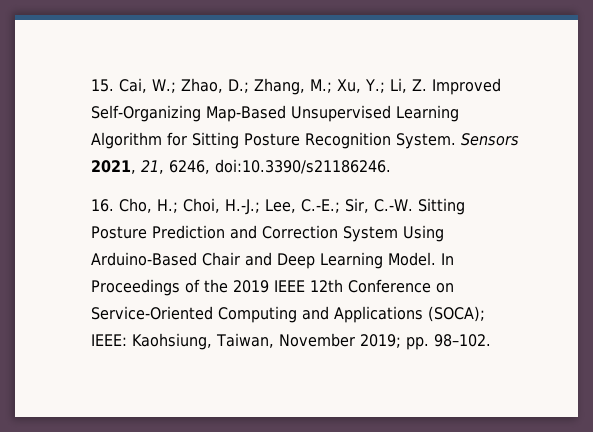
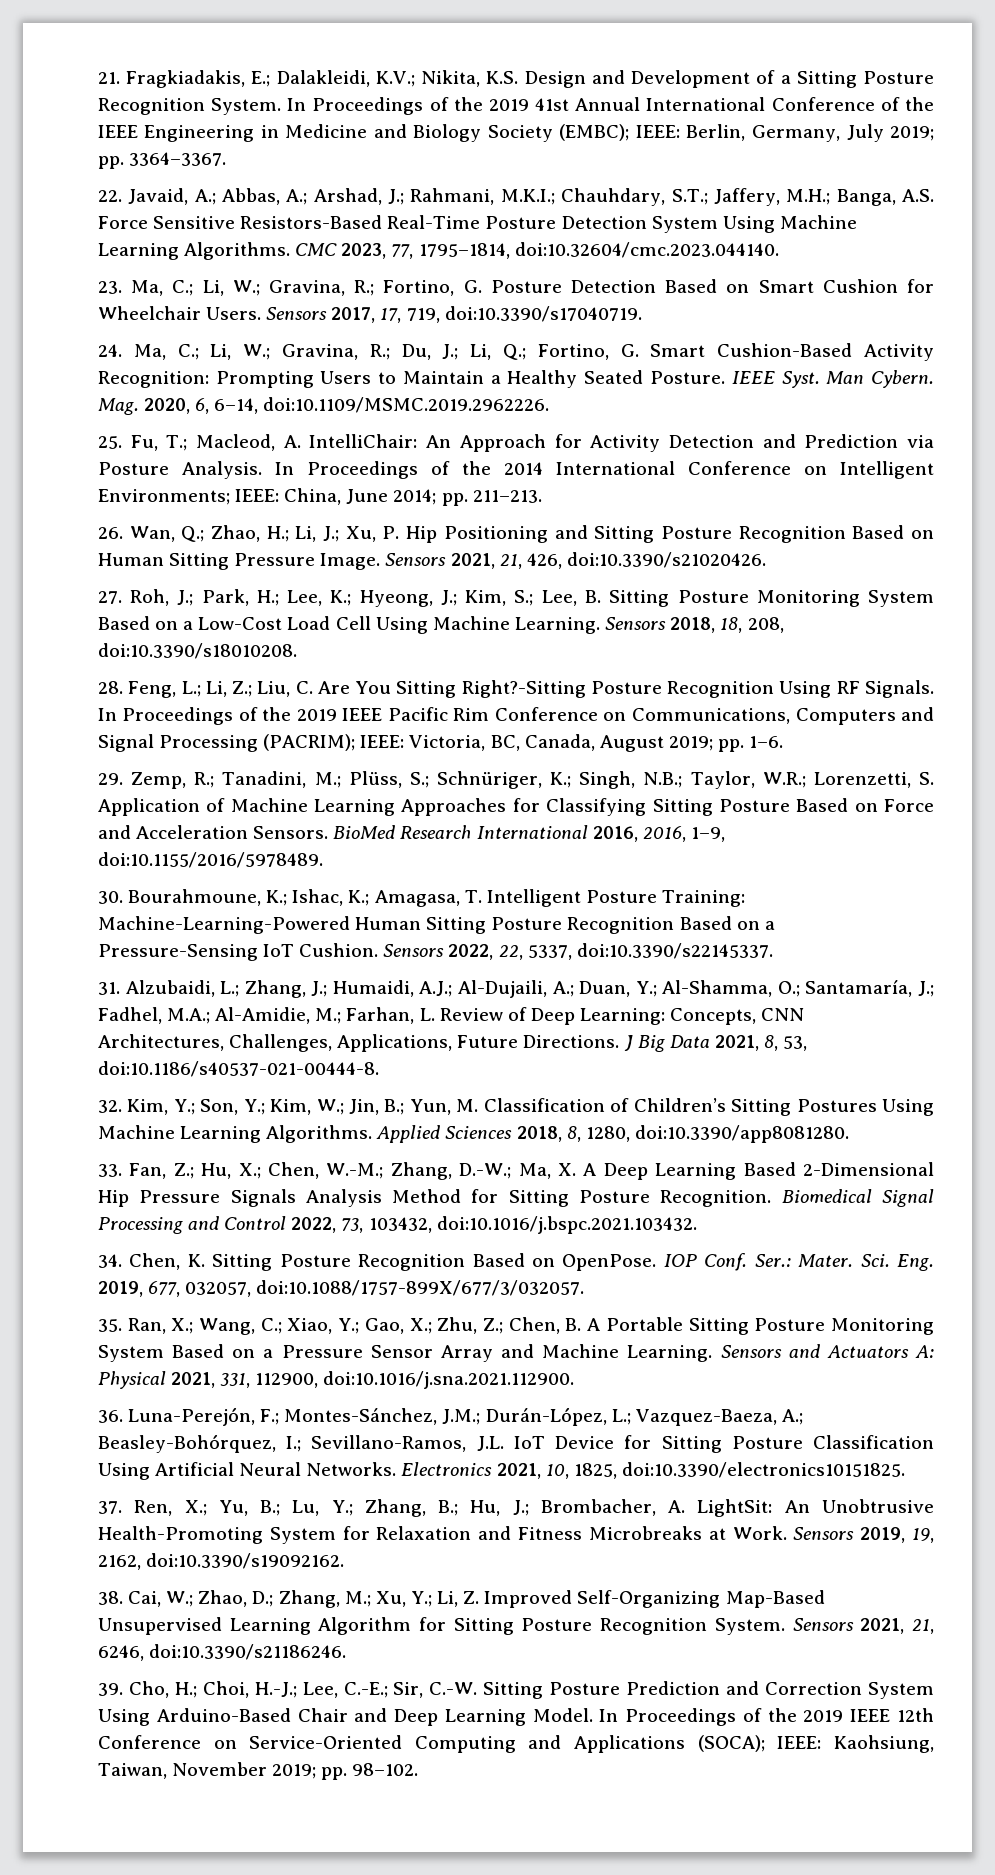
- 15. Cai, W.; Zhao, D.; Zhang, M.; Xu, Y.; Li, Z. Improved Self-Organizing Map-Based Unsupervised Learning Algorithm for Sitting Posture Recognition System.
+ 21. Fragkiadakis, E.; Dalakleidi, K.V.; Nikita, K.S. Design and Development of a Sitting Posture Recognition System. In Proceedings of the 2019 41st Annual International Conference of the IEEE Engineering in Medicine and Biology Society (EMBC); IEEE: Berlin, Germany, July 2019; pp. 3364–3367.
+ 22. Javaid, A.; Abbas, A.; Arshad, J.; Rahmani, M.K.I.; Chauhdary, S.T.; Jaffery, M.H.; Banga, A.S. Force Sensitive Resistors-Based Real-Time Posture Detection System Using Machine Learning Algorithms. CMC 2023, 77, 1795–1814, doi:10.32604/cmc.2023.044140.
+ 23. Ma, C.; Li, W.; Gravina, R.; Fortino, G. Posture Detection Based on Smart Cushion for Wheelchair Users. Sensors 2017, 17, 719, doi:10.3390/s17040719.
+ 24. Ma, C.; Li, W.; Gravina, R.; Du, J.; Li, Q.; Fortino, G. Smart Cushion-Based Activity Recognition: Prompting Users to Maintain a Healthy Seated Posture. IEEE Syst. Man Cybern. Mag. 2020, 6, 6–14, doi:10.1109/MSMC.2019.2962226.
+ 25. Fu, T.; Macleod, A. IntelliChair: An Approach for Activity Detection and Prediction via Posture Analysis. In Proceedings of the 2014 International Conference on Intelligent Environments; IEEE: China, June 2014; pp. 211–213.
+ 26. Wan, Q.; Zhao, H.; Li, J.; Xu, P. Hip Positioning and Sitting Posture Recognition Based on Human Sitting Pressure Image. Sensors 2021, 21, 426, doi:10.3390/s21020426.
+ 27. Roh, J.; Park, H.; Lee, K.; Hyeong, J.; Kim, S.; Lee, B. Sitting Posture Monitoring System Based on a Low-Cost Load Cell Using Machine Learning. Sensors 2018, 18, 208, doi:10.3390/s18010208.
+ 28. Feng, L.; Li, Z.; Liu, C. Are You Sitting Right?-Sitting Posture Recognition Using RF Signals. In Proceedings of the 2019 IEEE Pacific Rim Conference on Communications, Computers and Signal Processing (PACRIM); IEEE: Victoria, BC, Canada, August 2019; pp. 1–6.
+ 29. Zemp, R.; Tanadini, M.; Plüss, S.; Schnüriger, K.; Singh, N.B.; Taylor, W.R.; Lorenzetti, S. Application of Machine Learning Approaches for Classifying Sitting Posture Based on Force and Acceleration Sensors. BioMed Research International 2016, 2016, 1–9, doi:10.1155/2016/5978489.
+ 30. Bourahmoune, K.; Ishac, K.; Amagasa, T. Intelligent Posture Training: Machine-Learning-Powered Human Sitting Posture Recognition Based on a Pressure-Sensing IoT Cushion. Sensors 2022, 22, 5337, doi:10.3390/s22145337.
+ 31. Alzubaidi, L.; Zhang, J.; Humaidi, A.J.; Al-Dujaili, A.; Duan, Y.; Al-Shamma, O.; Santamaría, J.; Fadhel, M.A.; Al-Amidie, M.; Farhan, L. Review of Deep Learning: Concepts, CNN Architectures, Challenges, Applications, Future Directions. J Big Data 2021, 8, 53, doi:10.1186/s40537-021-00444-8.
+ 32. Kim, Y.; Son, Y.; Kim, W.; Jin, B.; Yun, M. Classification of Children’s Sitting Postures Using Machine Learning Algorithms. Applied Sciences 2018, 8, 1280, doi:10.3390/app8081280.
+ 33. Fan, Z.; Hu, X.; Chen, W.-M.; Zhang, D.-W.; Ma, X. A Deep Learning Based 2-Dimensional Hip Pressure Signals Analysis Method for Sitting Posture Recognition. Biomedical Signal Processing and Control 2022, 73, 103432, doi:10.1016/j.bspc.2021.103432.
+ 34. Chen, K. Sitting Posture Recognition Based on OpenPose. IOP Conf. Ser.: Mater. Sci. Eng. 2019, 677, 032057, doi:10.1088/1757-899X/677/3/032057.
+ 35. Ran, X.; Wang, C.; Xiao, Y.; Gao, X.; Zhu, Z.; Chen, B. A Portable Sitting Posture Monitoring System Based on a Pressure Sensor Array and Machine Learning. Sensors and Actuators A: Physical 2021, 331, 112900, doi:10.1016/j.sna.2021.112900.
+ 36. Luna-Perejón, F.; Montes-Sánchez, J.M.; Durán-López, L.; Vazquez-Baeza, A.; Beasley-Bohórquez, I.; Sevillano-Ramos, J.L. IoT Device for Sitting Posture Classification Using Artificial Neural Networks. Electronics 2021, 10, 1825, doi:10.3390/electronics10151825.
+ 37. Ren, X.; Yu, B.; Lu, Y.; Zhang, B.; Hu, J.; Brombacher, A. LightSit: An Unobtrusive Health-Promoting System for Relaxation and Fitness Microbreaks at Work. Sensors 2019, 19, 2162, doi:10.3390/s19092162.
+ 38. Cai, W.; Zhao, D.; Zhang, M.; Xu, Y.; Li, Z. Improved Self-Organizing Map-Based Unsupervised Learning Algorithm for Sitting Posture Recognition System.
- 16. Cho, H.; Choi, H.-J.; Lee, C.-E.; Sir, C.-W. Sitting Posture Prediction and Correction System Using Arduino-Based Chair and Deep Learning Model.
+ 39. Cho, H.; Choi, H.-J.; Lee, C.-E.; Sir, C.-W. Sitting Posture Prediction and Correction System Using Arduino-Based Chair and Deep Learning Model.

